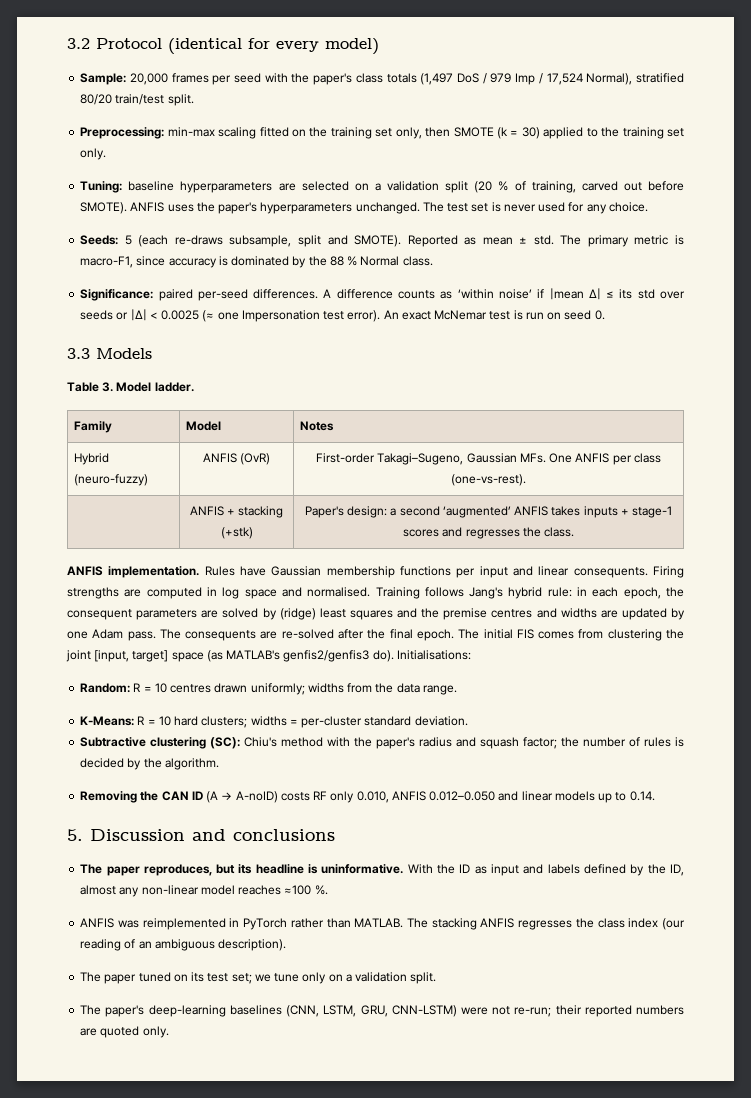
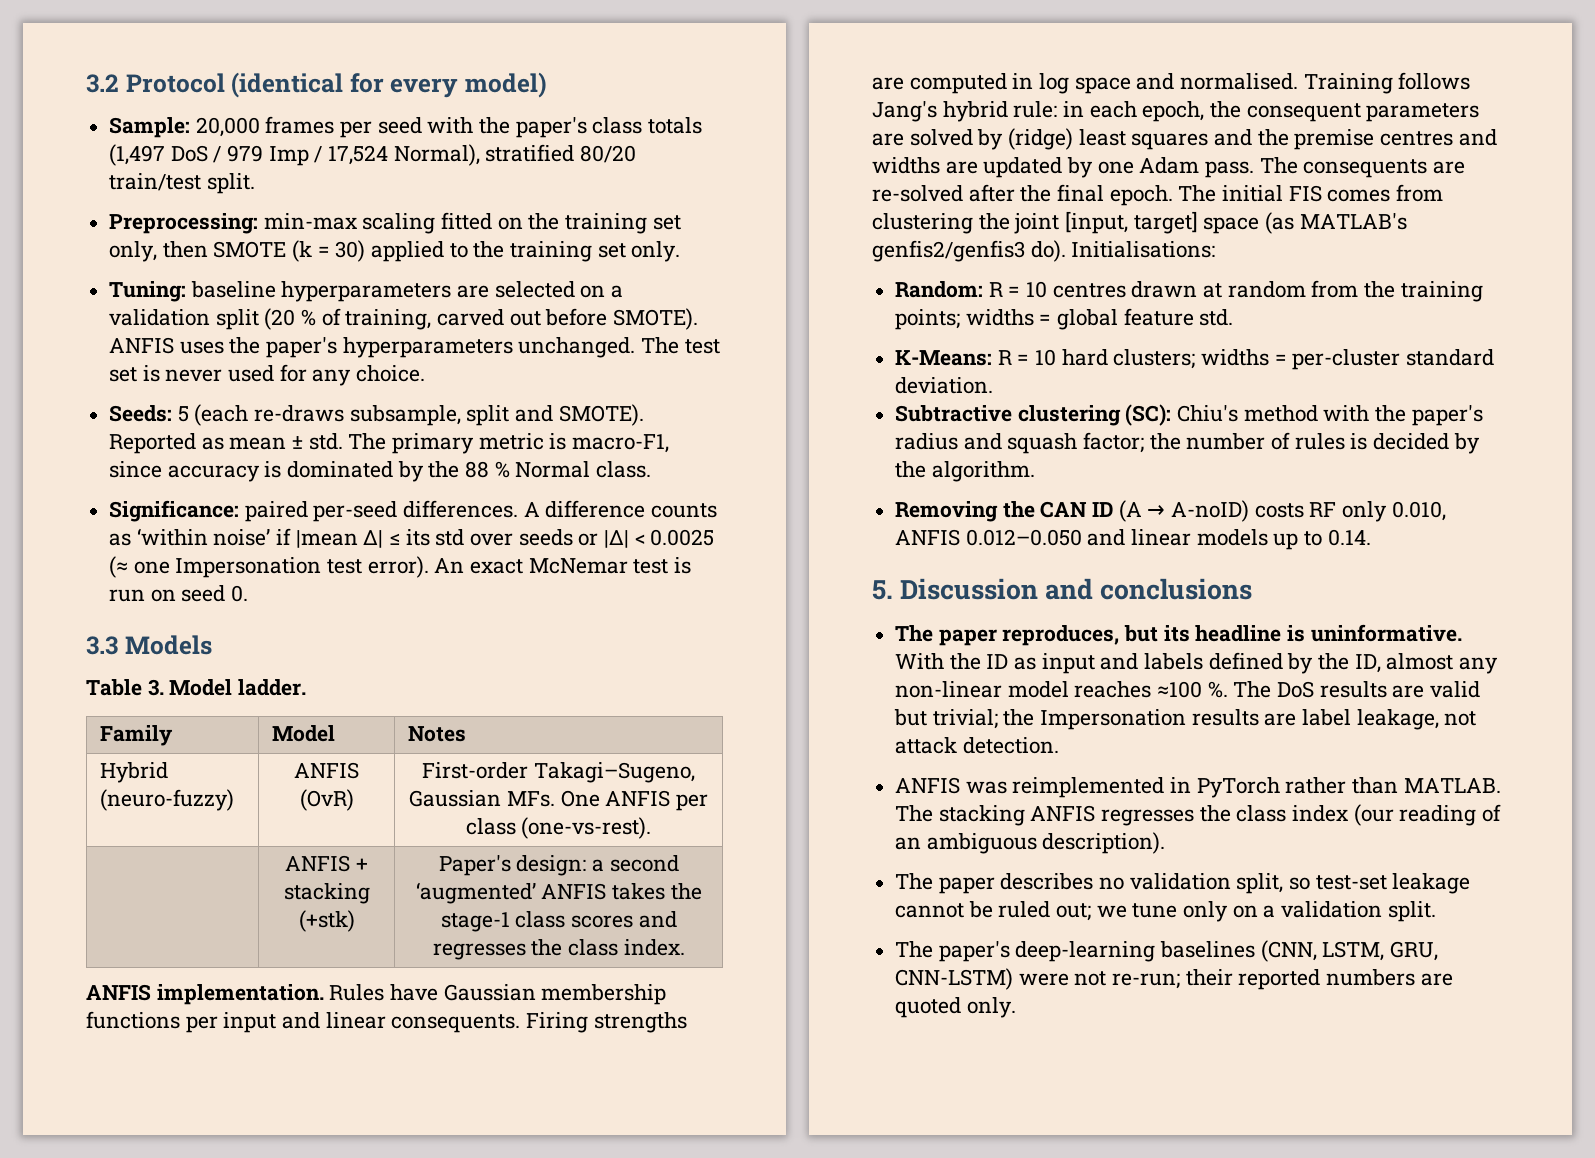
- | ANFIS + stacking (+stk) | Paper's design: a second ‘augmented’ ANFIS takes inputs + stage-1 scores and regresses the class.
+ | ANFIS + stacking (+stk) | Paper's design: a second ‘augmented’ ANFIS takes the stage-1 class scores and regresses the class index.
- Random: R = 10 centres drawn uniformly; widths from the data range.
+ Random: R = 10 centres drawn at random from the training points; widths = global feature std.
+ The DoS results are valid but trivial; the Impersonation results are label leakage, not attack detection.
- The paper tuned on its test set; we tune only on a validation split.
+ The paper describes no validation split, so test-set leakage cannot be ruled out; we tune only on a validation split.

